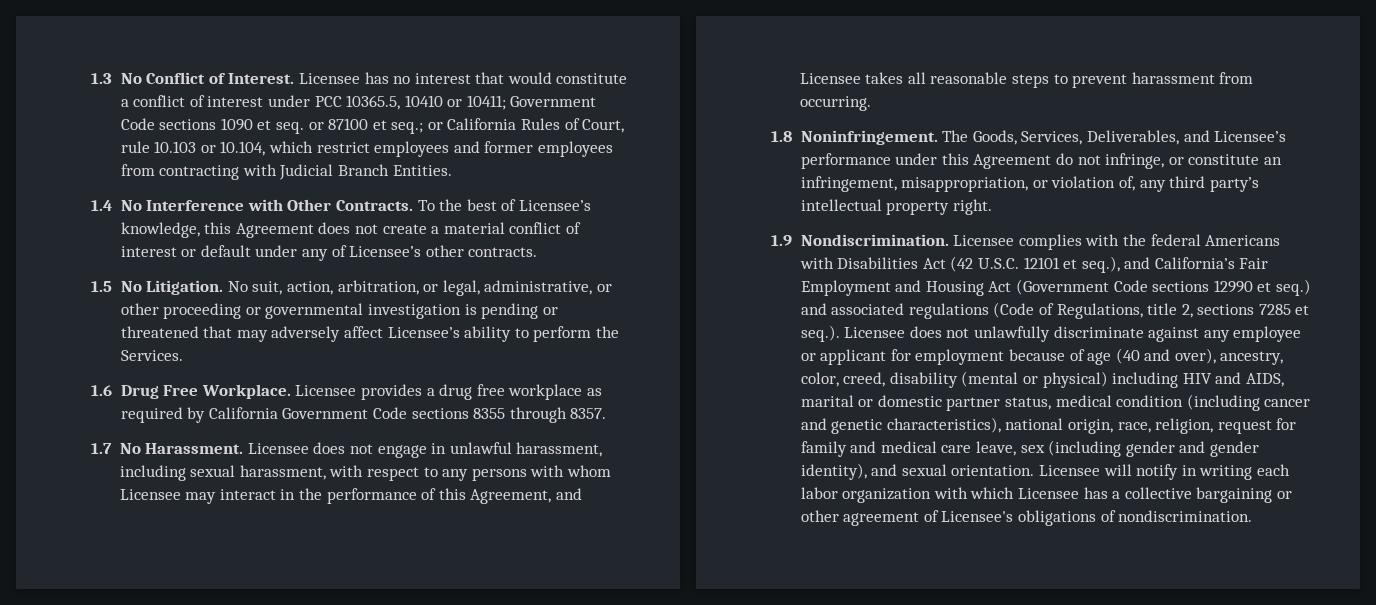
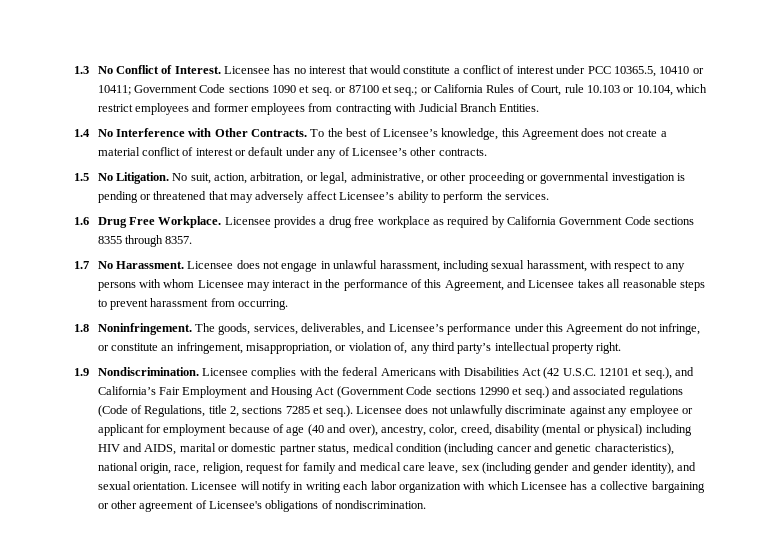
- No suit, action, arbitration, or legal, administrative, or other proceeding or governmental investigation is pending or threatened that may adversely affect Licensee’s ability to perform the Services.
+ No suit, action, arbitration, or legal, administrative, or other proceeding or governmental investigation is pending or threatened that may adversely affect Licensee’s ability to perform the services.
- The Goods, Services, Deliverables, and Licensee’s performance under this Agreement do not infringe, or constitute an infringement, misappropriation, or violation of, any third party’s intellectual property right.
+ The goods, services, deliverables, and Licensee’s performance under this Agreement do not infringe, or constitute an infringement, misappropriation, or violation of, any third party’s intellectual property right.

